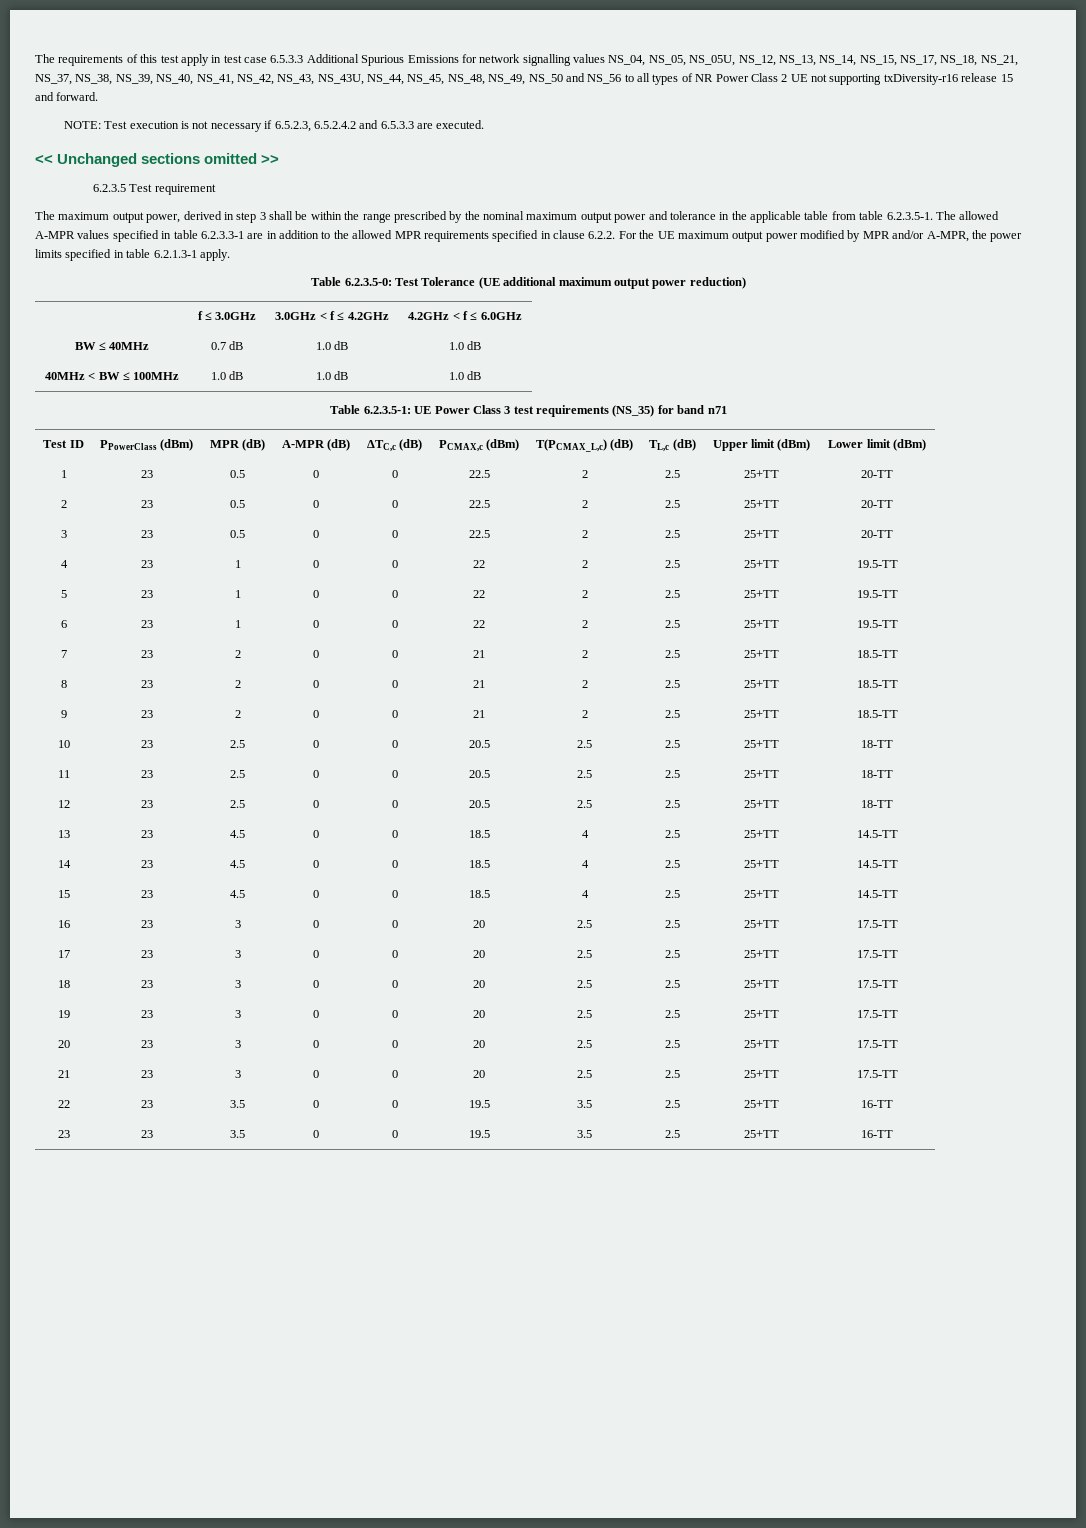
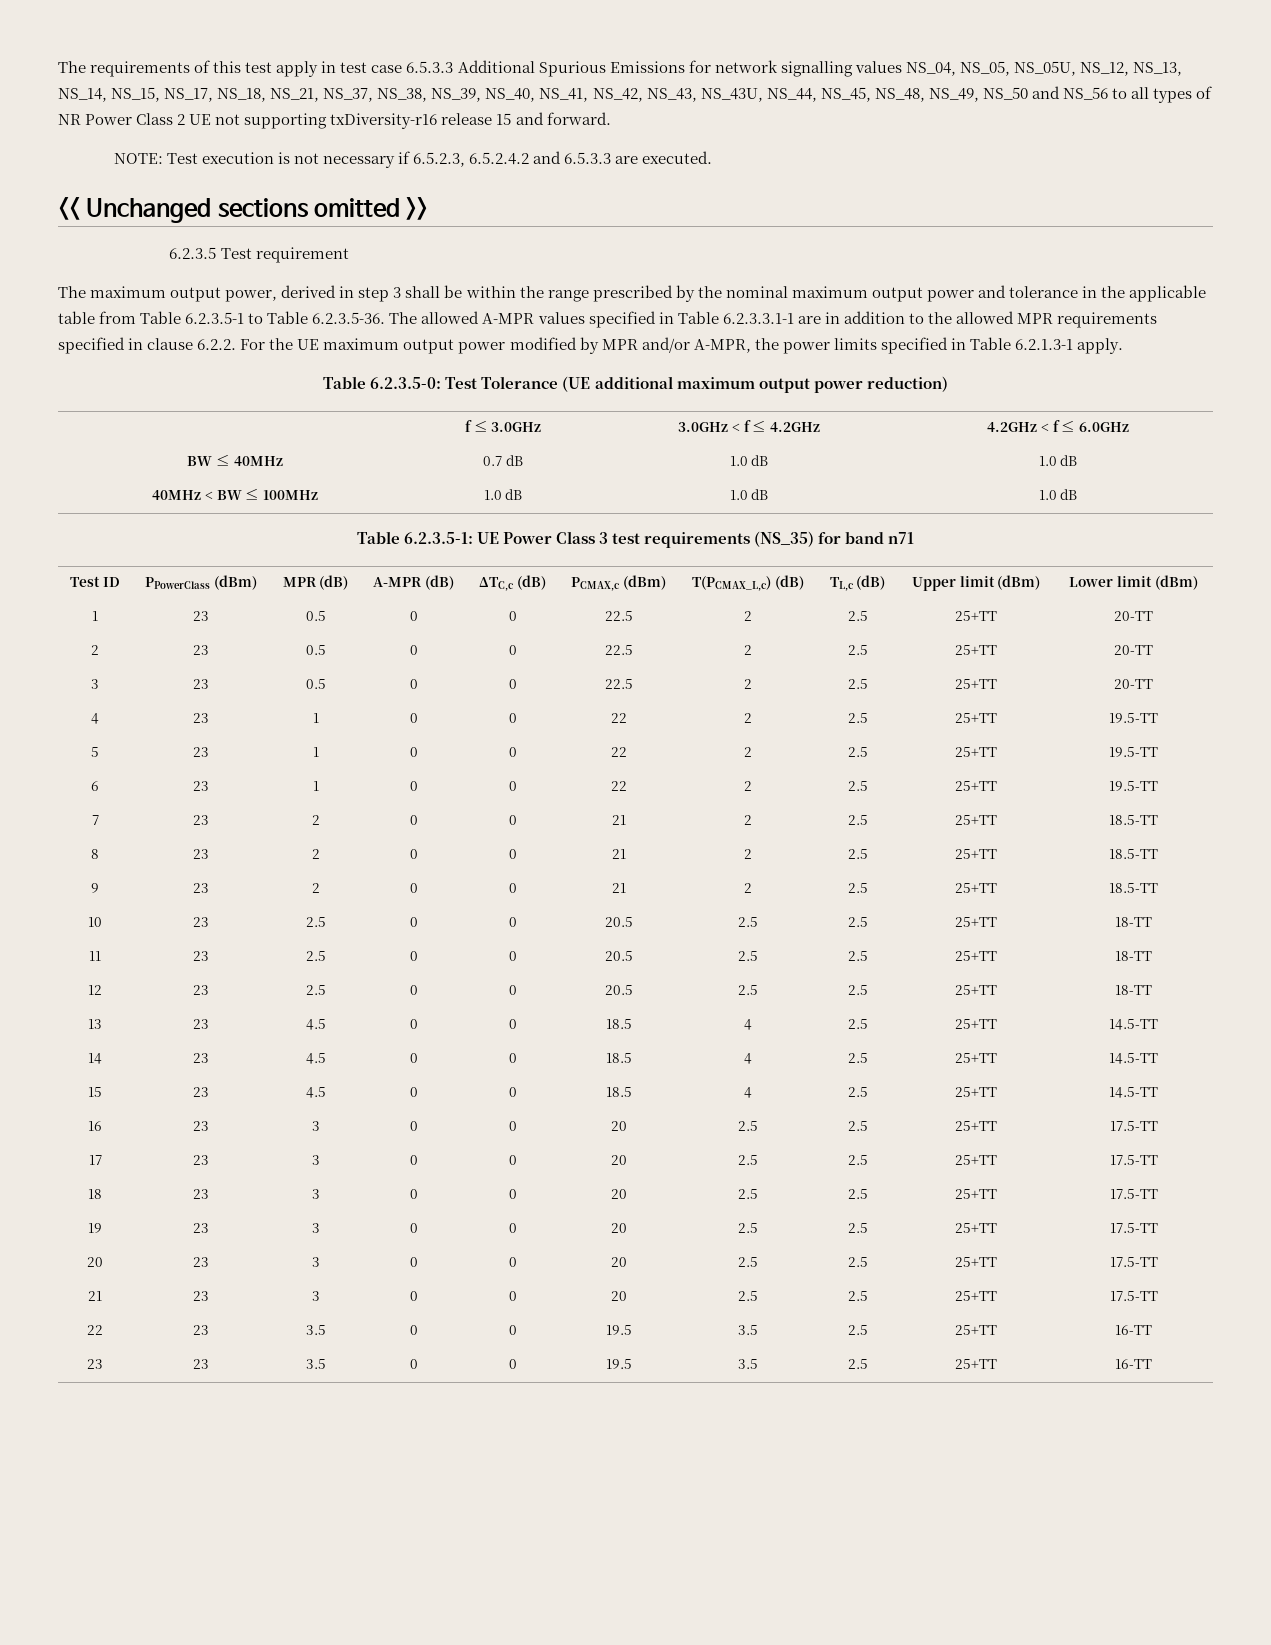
- The maximum output power, derived in step 3 shall be within the range prescribed by the nominal maximum output power and tolerance in the applicable table from table 6.2.3.5-1. The allowed A-MPR values specified in table 6.2.3.3-1 are in addition to the allowed MPR requirements specified in clause 6.2.2. For the UE maximum output power modified by MPR and/or A-MPR, the power limits specified in table 6.2.1.3-1 apply.
+ The maximum output power, derived in step 3 shall be within the range prescribed by the nominal maximum output power and tolerance in the applicable table from Table 6.2.3.5-1 to Table 6.2.3.5-36. The allowed A-MPR values specified in Table 6.2.3.3.1-1 are in addition to the allowed MPR requirements specified in clause 6.2.2. For the UE maximum output power modified by MPR and/or A-MPR, the power limits specified in Table 6.2.1.3-1 apply.

